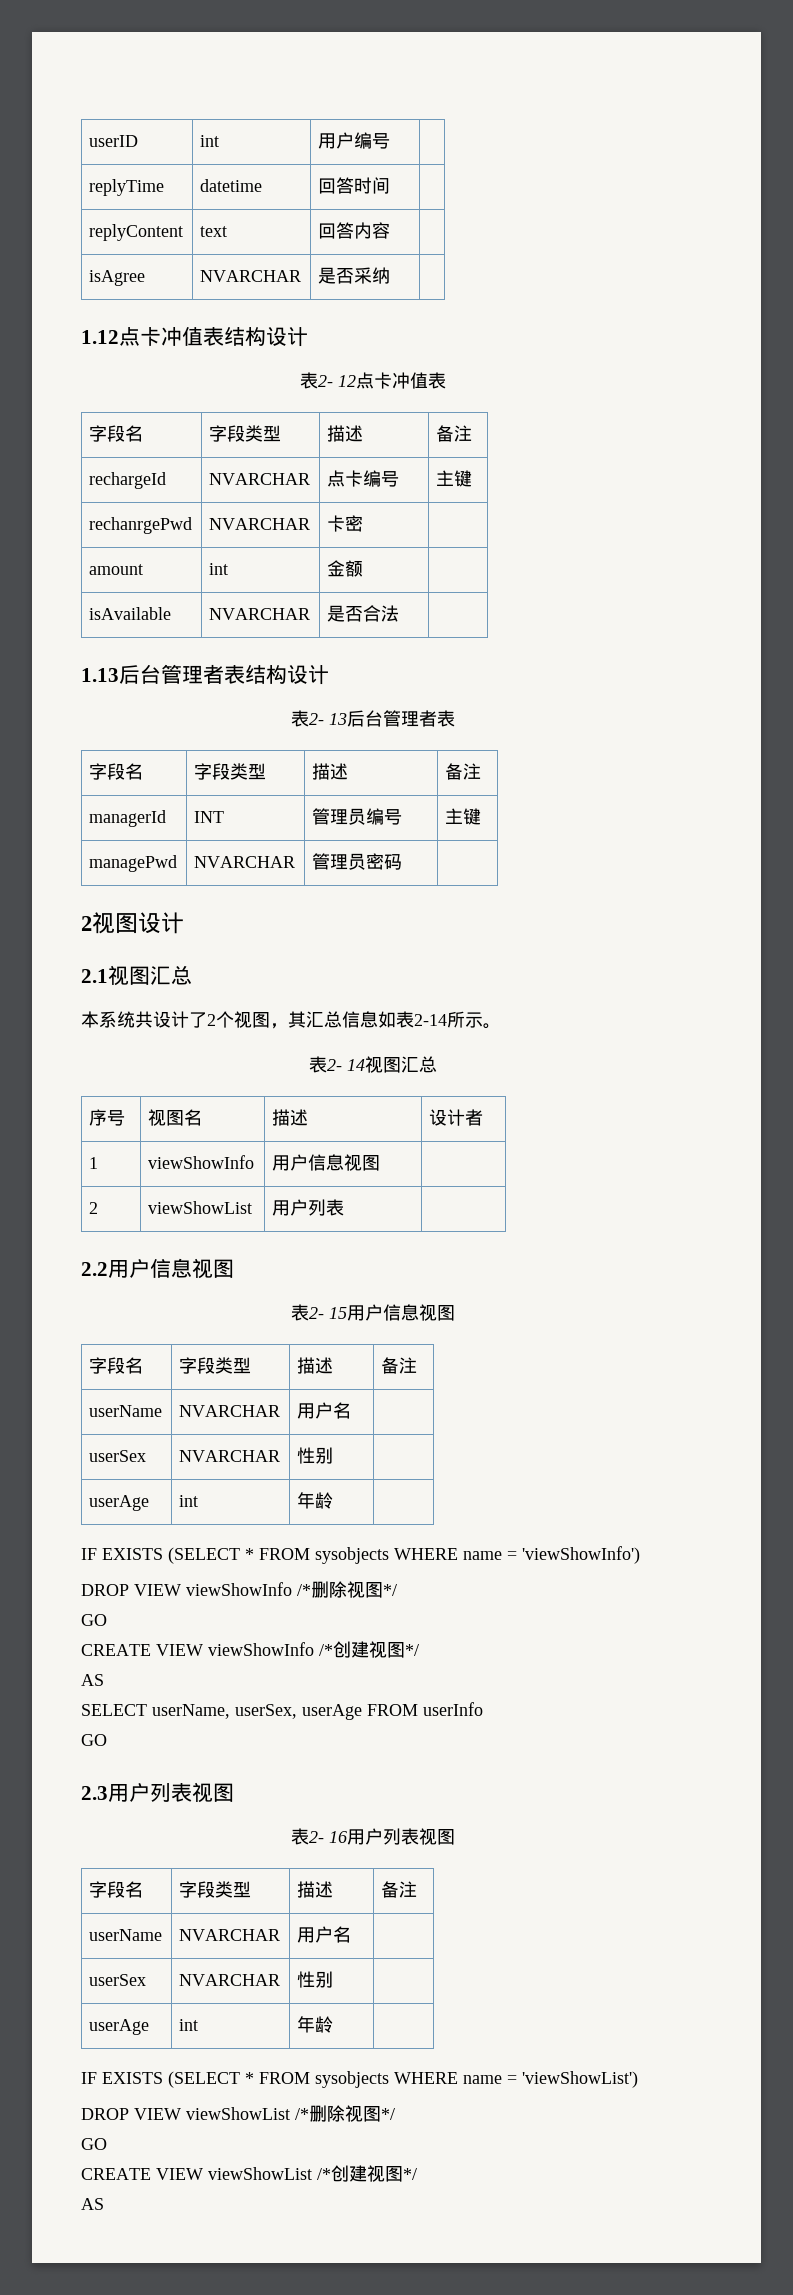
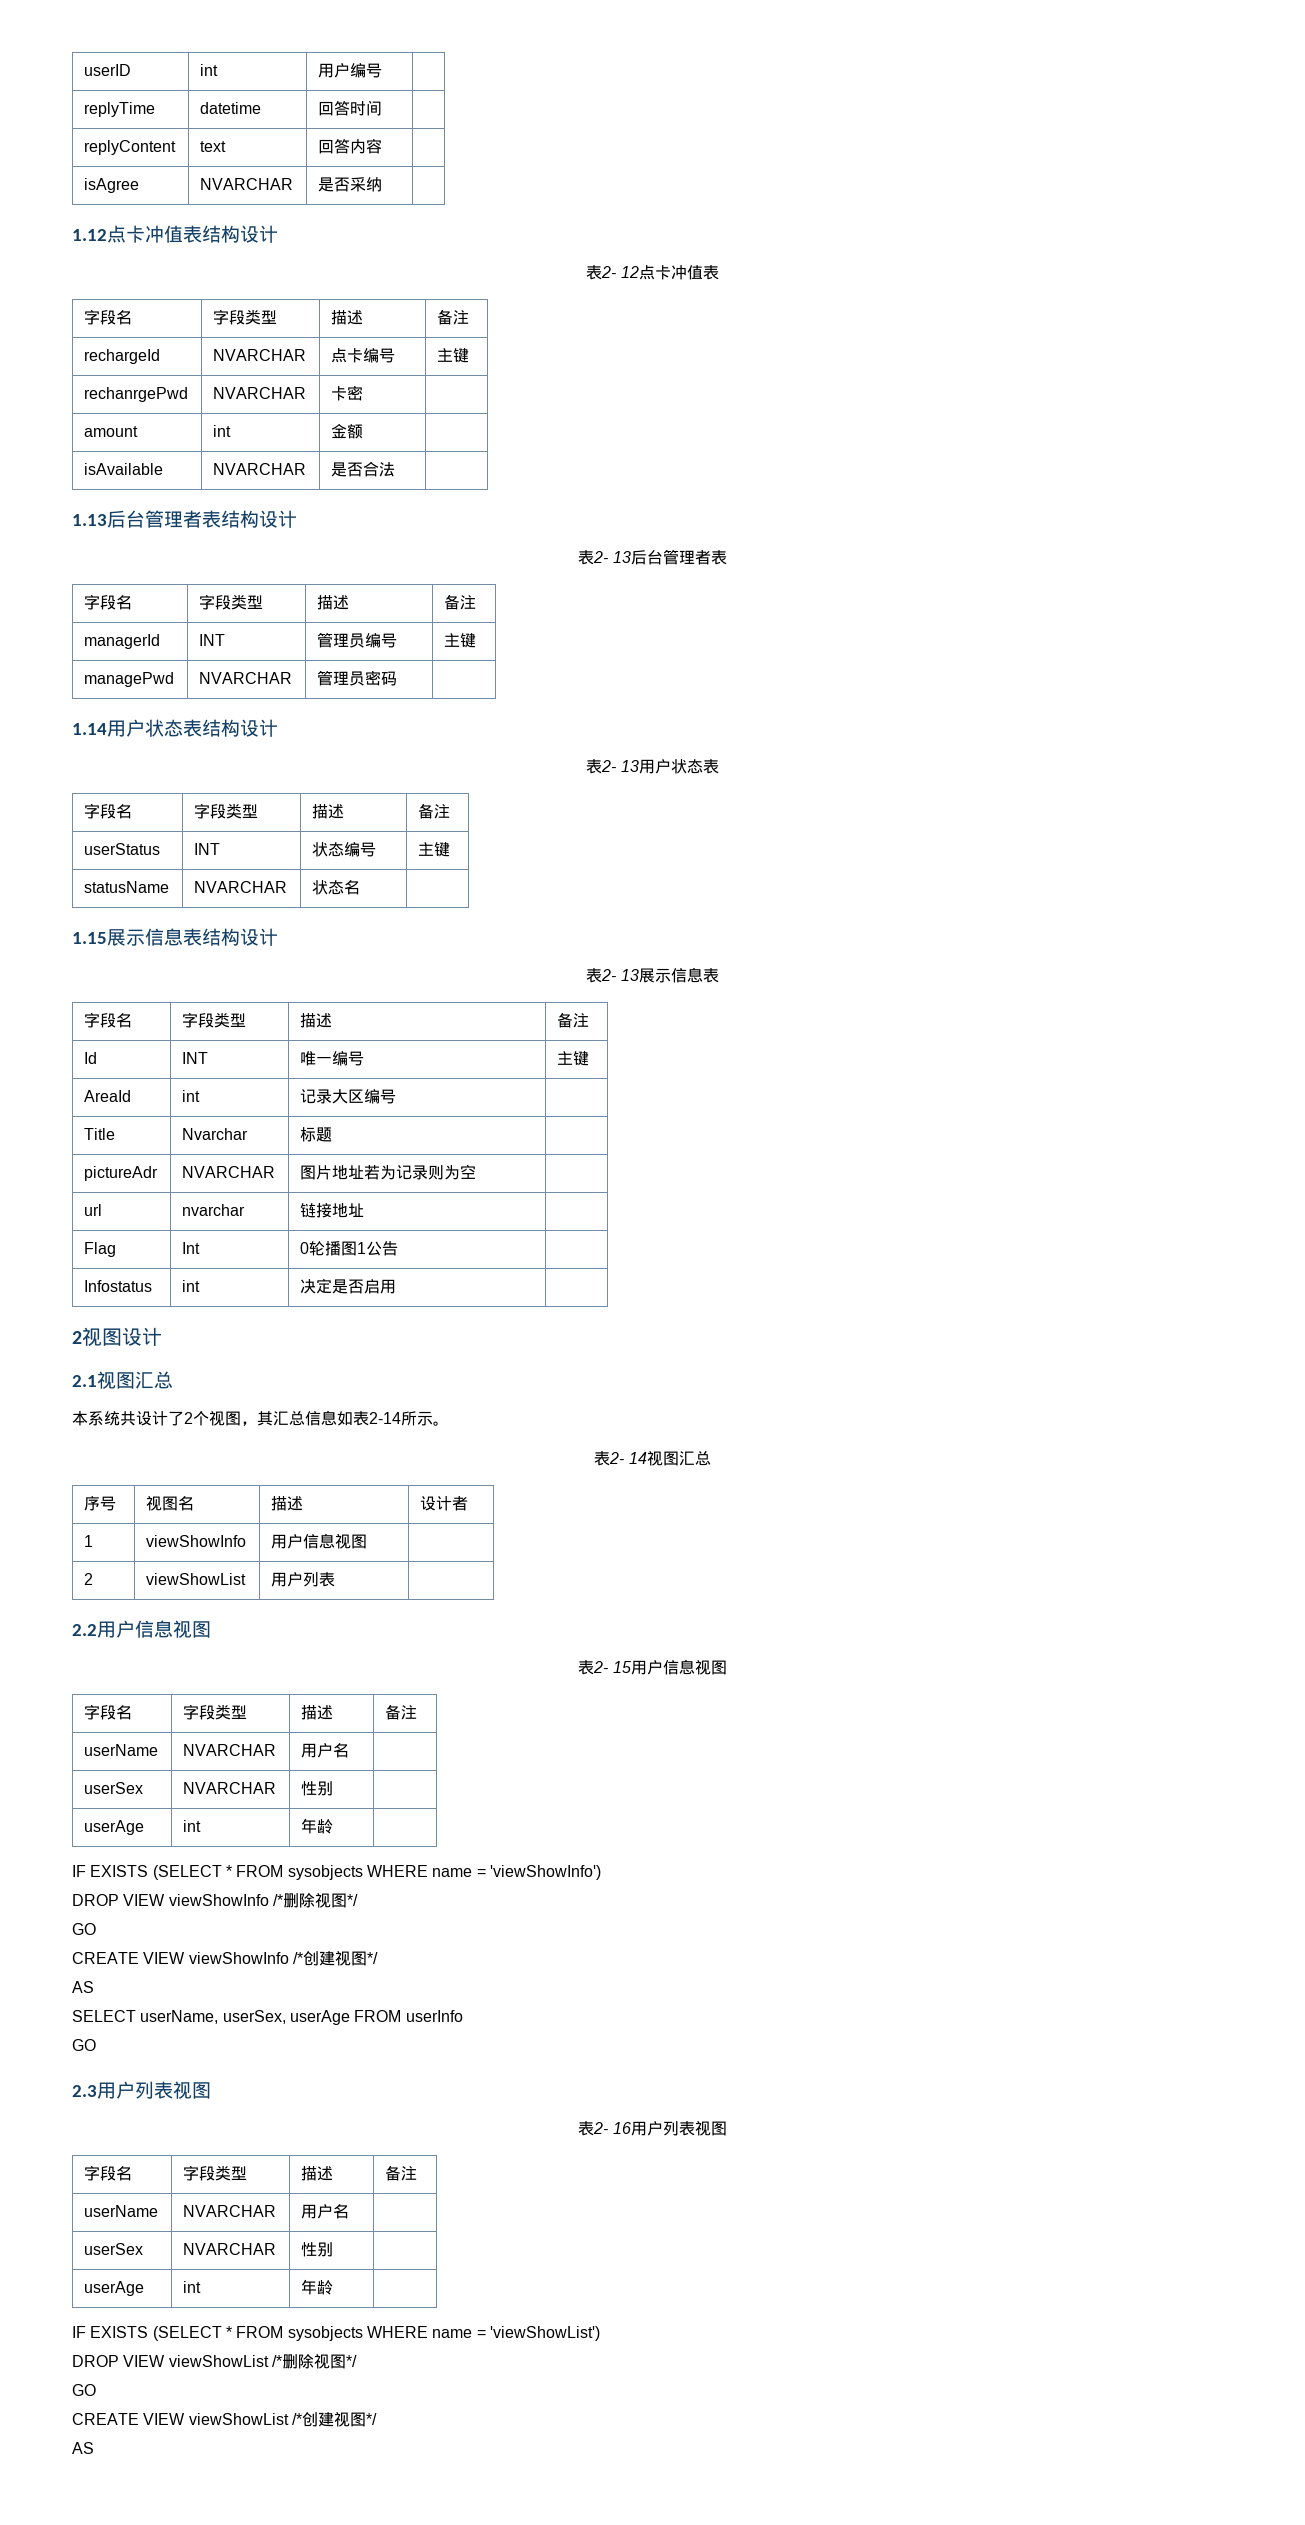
+ 1.14用户状态表结构设计
+ 表2- 13用户状态表
+ 字段名 | 字段类型 | 描述 | 备注
+ userStatus | INT | 状态编号 | 主键
+ statusName | NVARCHAR | 状态名 |
+ 1.15展示信息表结构设计
+ 表2- 13展示信息表
+ 字段名 | 字段类型 | 描述 | 备注
+ Id | INT | 唯一编号 | 主键
+ AreaId | int | 记录大区编号 |
+ Title | Nvarchar | 标题 |
+ pictureAdr | NVARCHAR | 图片地址若为记录则为空 |
+ url | nvarchar | 链接地址 |
+ Flag | Int | 0轮播图1公告 |
+ Infostatus | int | 决定是否启用 |

